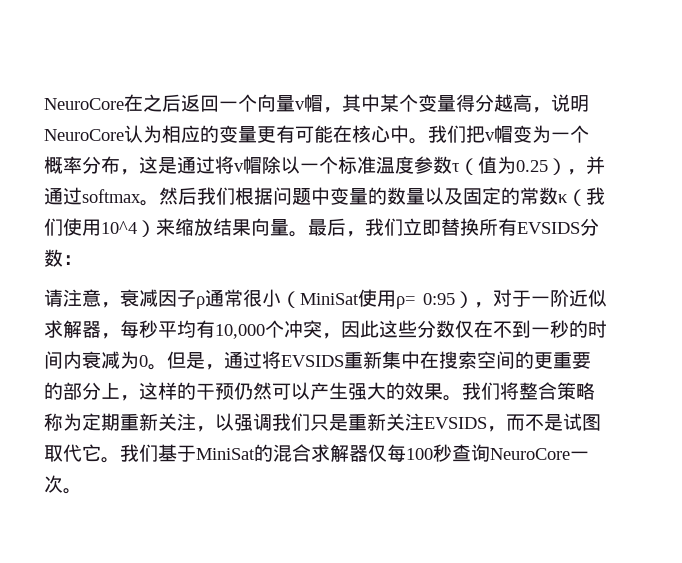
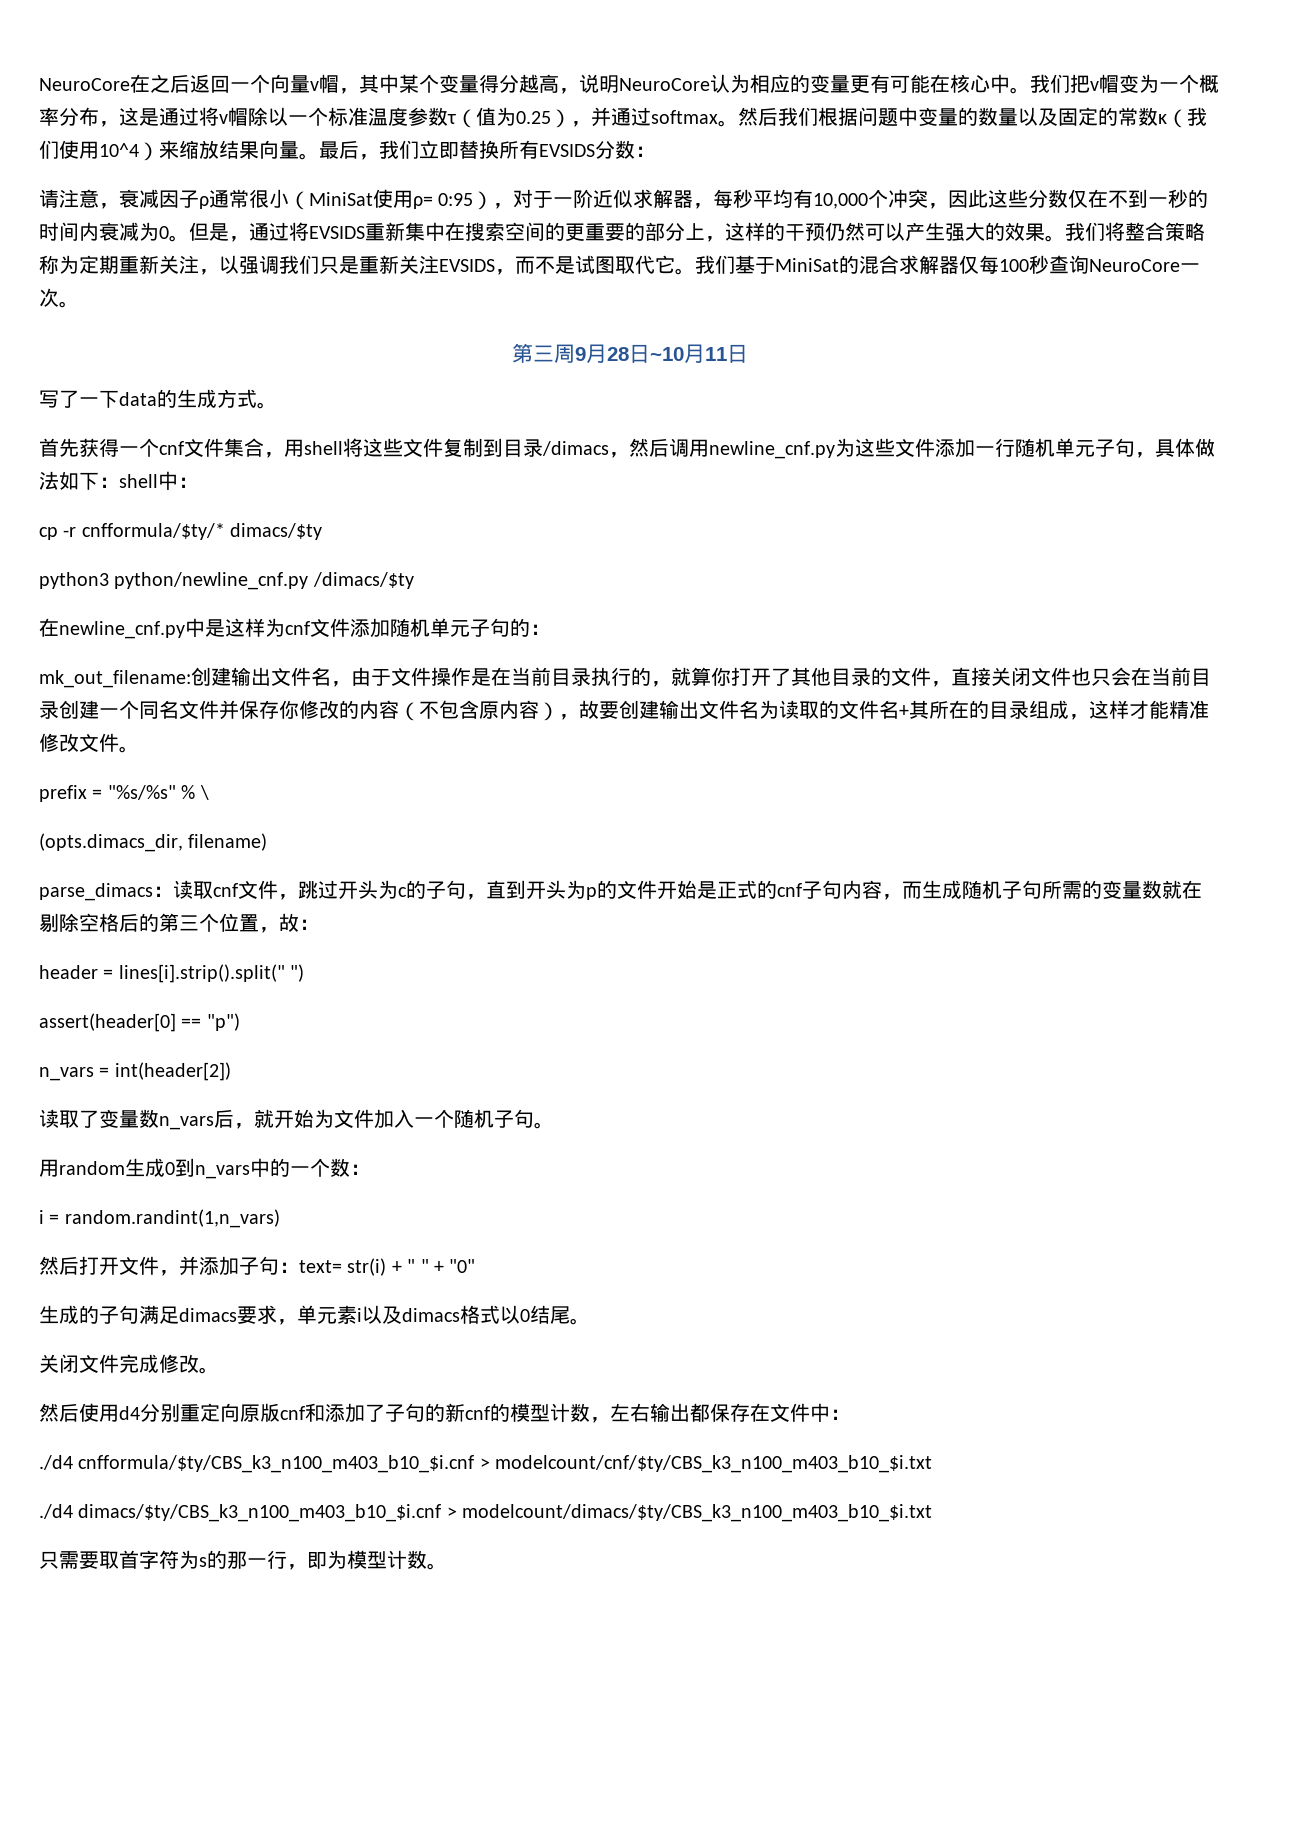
+ 第三周9月28日~10月11日
+ 写了一下data的生成方式。
+ 首先获得一个cnf文件集合，用shell将这些文件复制到目录/dimacs，然后调用newline_cnf.py为这些文件添加一行随机单元子句，具体做法如下：shell中：
+ cp -r cnfformula/$ty/* dimacs/$ty
+ python3 python/newline_cnf.py /dimacs/$ty
+ 在newline_cnf.py中是这样为cnf文件添加随机单元子句的：
+ mk_out_filename:创建输出文件名，由于文件操作是在当前目录执行的，就算你打开了其他目录的文件，直接关闭文件也只会在当前目录创建一个同名文件并保存你修改的内容（不包含原内容），故要创建输出文件名为读取的文件名+其所在的目录组成，这样才能精准修改文件。
+ prefix = "%s/%s" % \
+ (opts.dimacs_dir, filename)
+ parse_dimacs：读取cnf文件，跳过开头为c的子句，直到开头为p的文件开始是正式的cnf子句内容，而生成随机子句所需的变量数就在剔除空格后的第三个位置，故：
+ header = lines[i].strip().split(" ")
+ assert(header[0] == "p")
+ n_vars = int(header[2])
+ 读取了变量数n_vars后，就开始为文件加入一个随机子句。
+ 用random生成0到n_vars中的一个数：
+ i = random.randint(1,n_vars)
+ 然后打开文件，并添加子句：text= str(i) + " " + "0"
+ 生成的子句满足dimacs要求，单元素i以及dimacs格式以0结尾。
+ 关闭文件完成修改。
+ 然后使用d4分别重定向原版cnf和添加了子句的新cnf的模型计数，左右输出都保存在文件中：
+ ./d4 cnfformula/$ty/CBS_k3_n100_m403_b10_$i.cnf > modelcount/cnf/$ty/CBS_k3_n100_m403_b10_$i.txt
+ ./d4 dimacs/$ty/CBS_k3_n100_m403_b10_$i.cnf > modelcount/dimacs/$ty/CBS_k3_n100_m403_b10_$i.txt
+ 只需要取首字符为s的那一行，即为模型计数。

